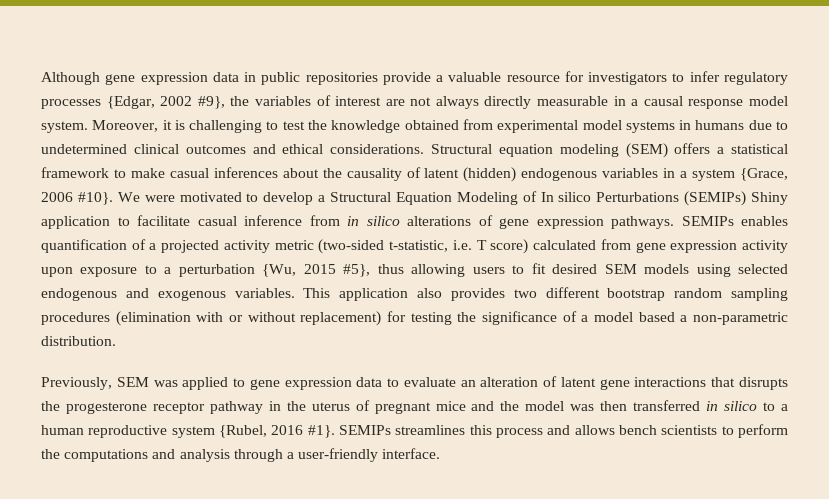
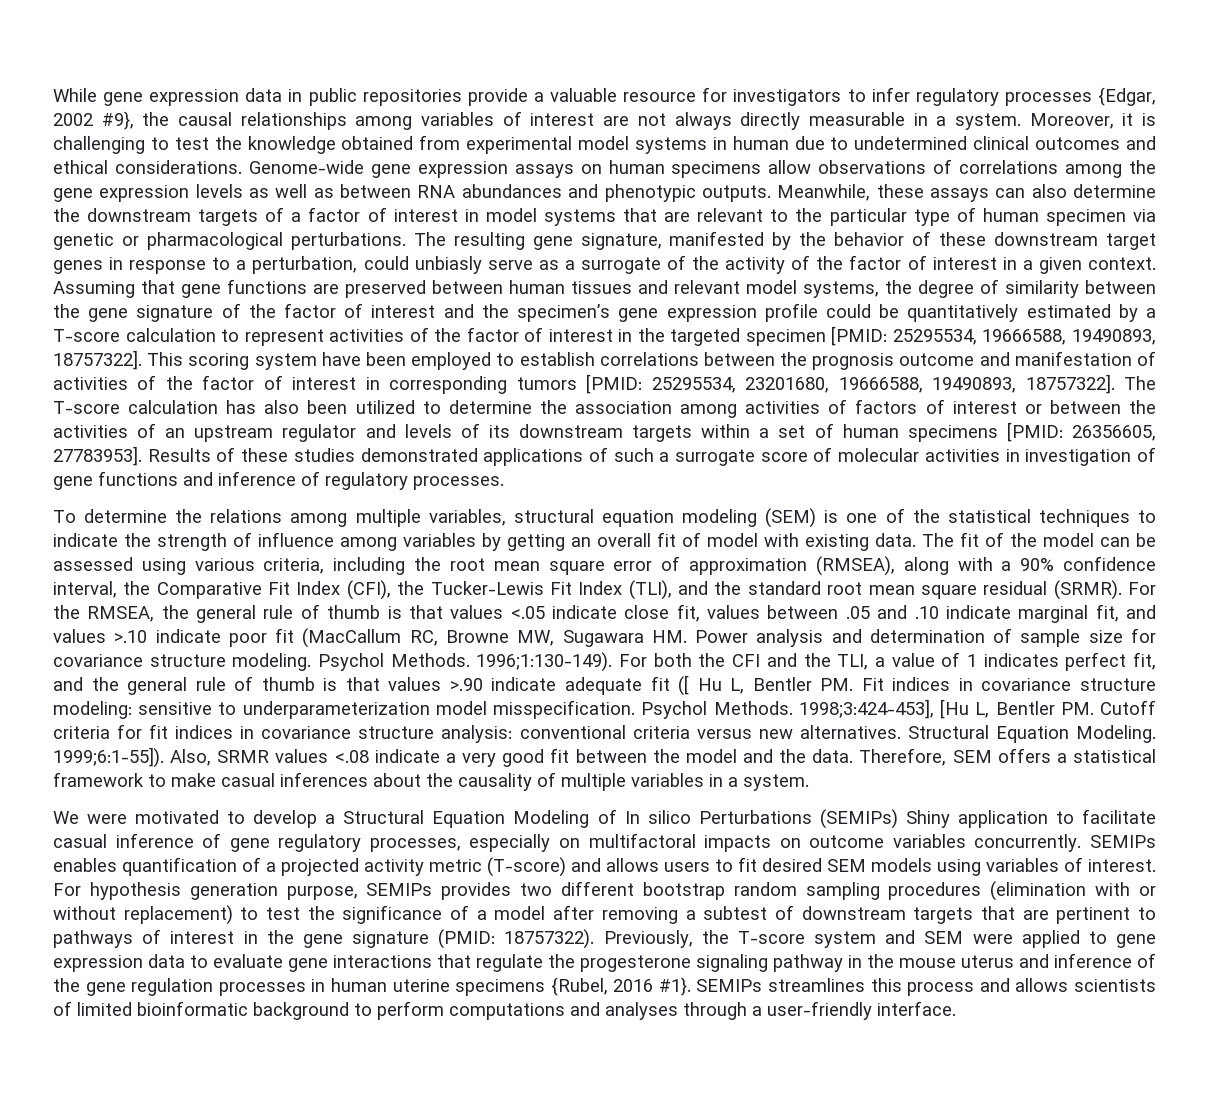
- Although gene expression data in public repositories provide a valuable resource for investigators to infer regulatory processes {Edgar, 2002 #9}, the variables of interest are not always directly measurable in a causal response model system.
+ While gene expression data in public repositories provide a valuable resource for investigators to infer regulatory processes {Edgar, 2002 #9}, the causal relationships among variables of interest are not always directly measurable in a system.
- Moreover, it is challenging to test the knowledge obtained from experimental model systems in humans due to undetermined clinical outcomes and ethical considerations.
+ Moreover, it is challenging to test the knowledge obtained from experimental model systems in human due to undetermined clinical outcomes and ethical considerations.
- Structural equation modeling (SEM) offers a statistical framework to make casual inferences about the causality of latent (hidden) endogenous variables in a system {Grace, 2006 #10}. We were motivated to develop a Structural Equation Modeling of In silico Perturbations (SEMIPs) Shiny application to facilitate casual inference from in silico alterations of gene expression pathways.
+ Genome-wide gene expression assays on human specimens allow observations of correlations among the gene expression levels as well as between RNA abundances and phenotypic outputs. Meanwhile, these assays can also determine the downstream targets of a factor of interest in model systems that are relevant to the particular type of human specimen via genetic or pharmacological perturbations. The resulting gene signature, manifested by the behavior of these downstream target genes in response to a perturbation, could unbiasly serve as a surrogate of the activity of the factor of interest in a given context. Assuming that gene functions are preserved between human tissues and relevant model systems, the degree of similarity between the gene signature of the factor of interest and the specimen’s gene expression profile could be quantitatively estimated by a T-score calculation to represent activities of the factor of interest in the targeted specimen [PMID: 25295534, 19666588, 19490893, 18757322]. This scoring system have been employed to establish correlations between the prognosis outcome and manifestation of activities of the factor of interest in corresponding tumors [PMID: 25295534, 23201680, 19666588, 19490893, 18757322]. The T-score calculation has also been utilized to determine the association among activities of factors of interest or between the activities of an upstream regulator and levels of its downstream targets within a set of human specimens [PMID: 26356605, 27783953]. Results of these studies demonstrated applications of such a surrogate score of molecular activities in investigation of gene functions and inference of regulatory processes.
+ To determine the relations among multiple variables, structural equation modeling (SEM) is one of the statistical techniques to indicate the strength of influence among variables by getting an overall fit of model with existing data. The fit of the model can be assessed using various criteria, including the root mean square error of approximation (RMSEA), along with a 90% confidence interval, the Comparative Fit Index (CFI), the Tucker-Lewis Fit Index (TLI), and the standard root mean square residual (SRMR). For the RMSEA, the general rule of thumb is that values <.05 indicate close fit, values between .05 and .10 indicate marginal fit, and values >.10 indicate poor fit (MacCallum RC, Browne MW, Sugawara HM. Power analysis and determination of sample size for covariance structure modeling. Psychol Methods. 1996;1:130-149). For both the CFI and the TLI, a value of 1 indicates perfect fit, and the general rule of thumb is that values >.90 indicate adequate fit ([ Hu L, Bentler PM. Fit indices in covariance structure modeling: sensitive to underparameterization model misspecification. Psychol Methods. 1998;3:424-453], [Hu L, Bentler PM. Cutoff criteria for fit indices in covariance structure analysis: conventional criteria versus new alternatives. Structural Equation Modeling. 1999;6:1-55]). Also, SRMR values <.08 indicate a very good fit between the model and the data. Therefore, SEM offers a statistical framework to make casual inferences about the causality of multiple variables in a system.
+ We were motivated to develop a Structural Equation Modeling of In silico Perturbations (SEMIPs) Shiny application to facilitate casual inference of gene regulatory processes, especially on multifactoral impacts on outcome variables concurrently.
- SEMIPs enables quantification of a projected activity metric (two-sided t-statistic, i.e. T score) calculated from gene expression activity upon exposure to a perturbation {Wu, 2015 #5}, thus allowing users to fit desired SEM models using selected endogenous and exogenous variables. This application also provides two different bootstrap random sampling procedures (elimination with or without replacement) for testing the significance of a model based a non-parametric distribution.
- Previously, SEM was applied to gene expression data to evaluate an alteration of latent gene interactions that disrupts the progesterone receptor pathway in the uterus of pregnant mice and the model was then transferred in silico to a human reproductive system {Rubel, 2016 #1}.
+ SEMIPs enables quantification of a projected activity metric (T-score) and allows users to fit desired SEM models using variables of interest. For hypothesis generation purpose, SEMIPs provides two different bootstrap random sampling procedures (elimination with or without replacement) to test the significance of a model after removing a subtest of downstream targets that are pertinent to pathways of interest in the gene signature (PMID: 18757322). Previously, the T-score system and SEM were applied to gene expression data to evaluate gene interactions that regulate the progesterone signaling pathway in the mouse uterus and inference of the gene regulation processes in human uterine specimens {Rubel, 2016 #1}.
- SEMIPs streamlines this process and allows bench scientists to perform the computations and analysis through a user-friendly interface.
+ SEMIPs streamlines this process and allows scientists of limited bioinformatic background to perform computations and analyses through a user-friendly interface.

